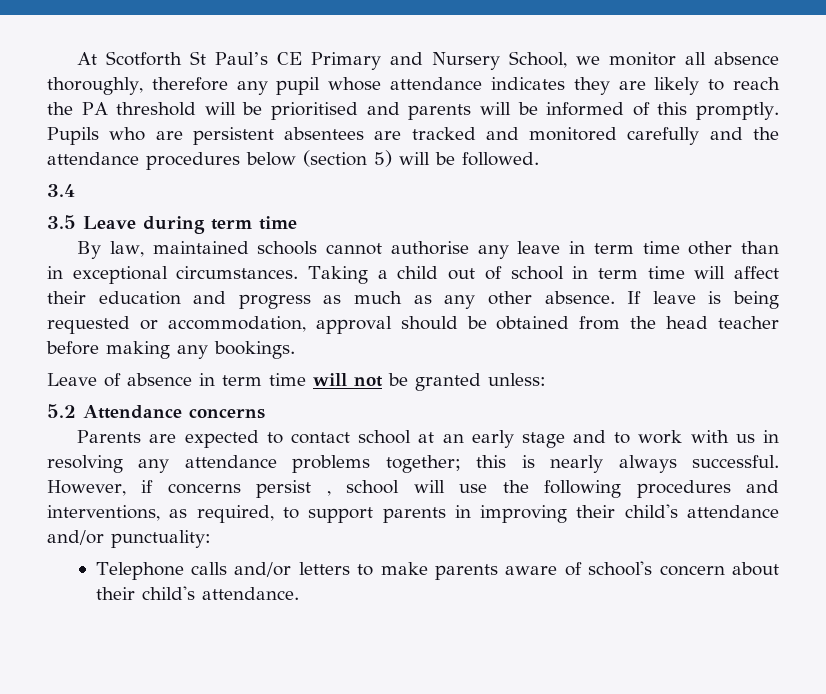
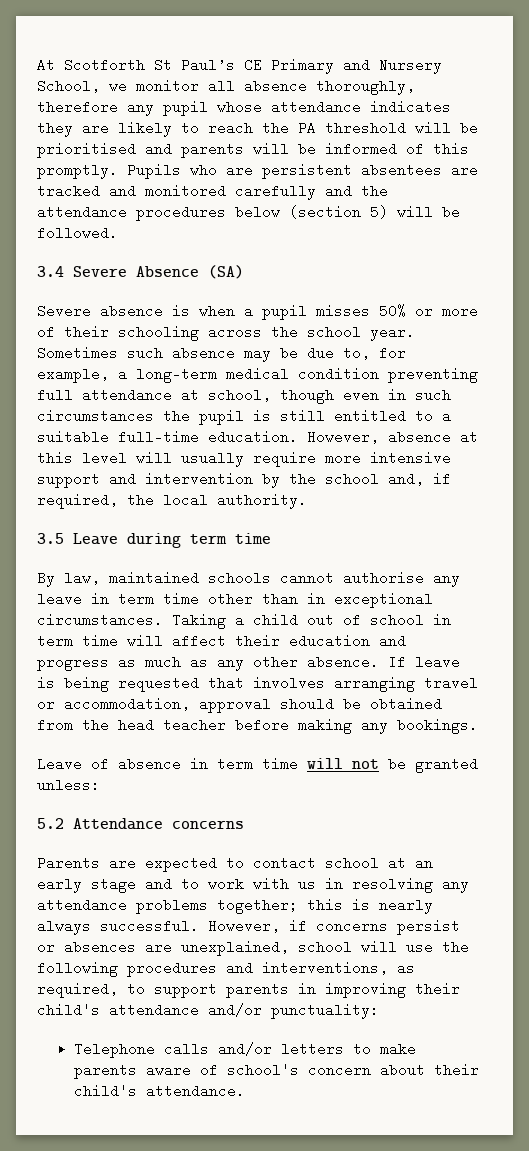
- 3.4
+ 3.4 Severe Absence (SA)
+ Severe absence is when a pupil misses 50% or more of their schooling across the school year. Sometimes such absence may be due to, for example, a long-term medical condition preventing full attendance at school, though even in such circumstances the pupil is still entitled to a suitable full-time education. However, absence at this level will usually require more intensive support and intervention by the school and, if required, the local authority.
- If leave is being requested or accommodation, approval should be obtained from the head teacher before making any bookings.
+ If leave is being requested that involves arranging travel or accommodation, approval should be obtained from the head teacher before making any bookings.
- However, if concerns persist , school will use the following procedures and interventions, as required, to support parents in improving their child's attendance and/or punctuality:
+ However, if concerns persist or absences are unexplained, school will use the following procedures and interventions, as required, to support parents in improving their child's attendance and/or punctuality:

